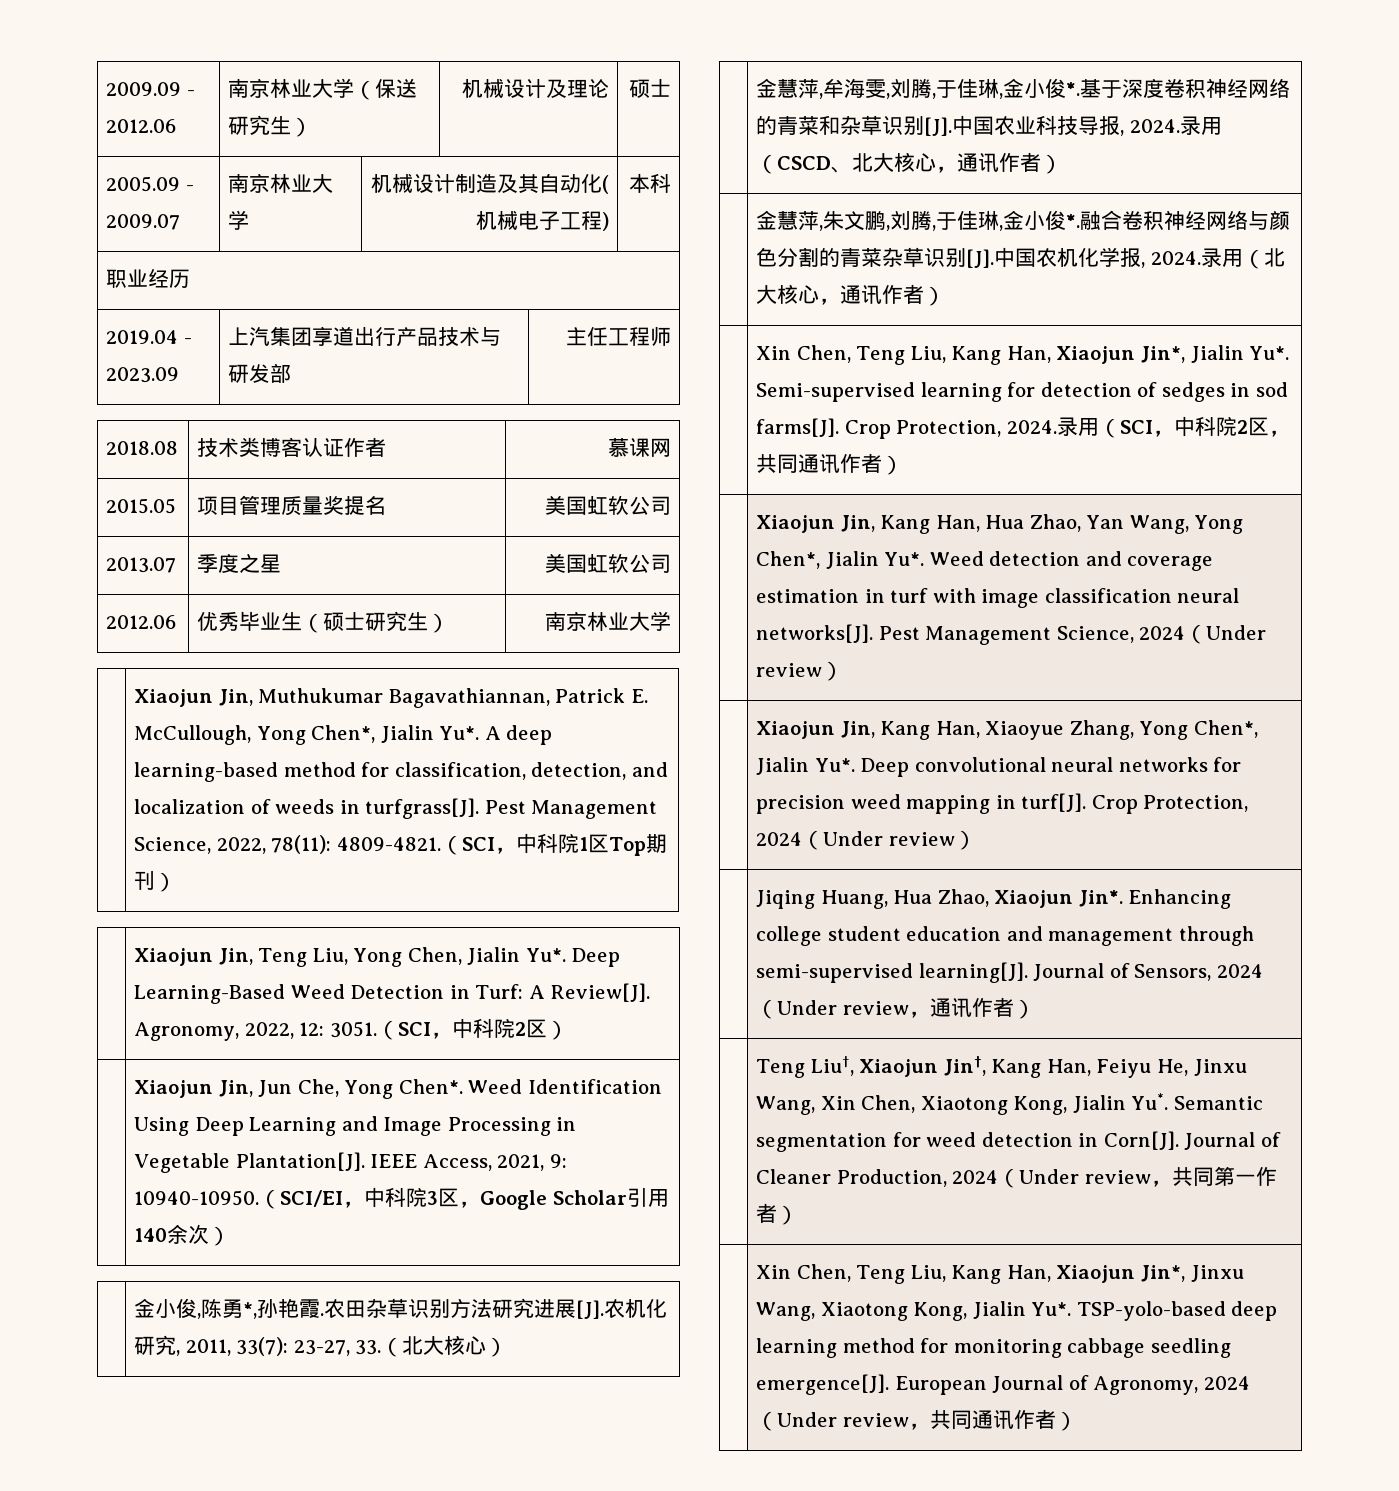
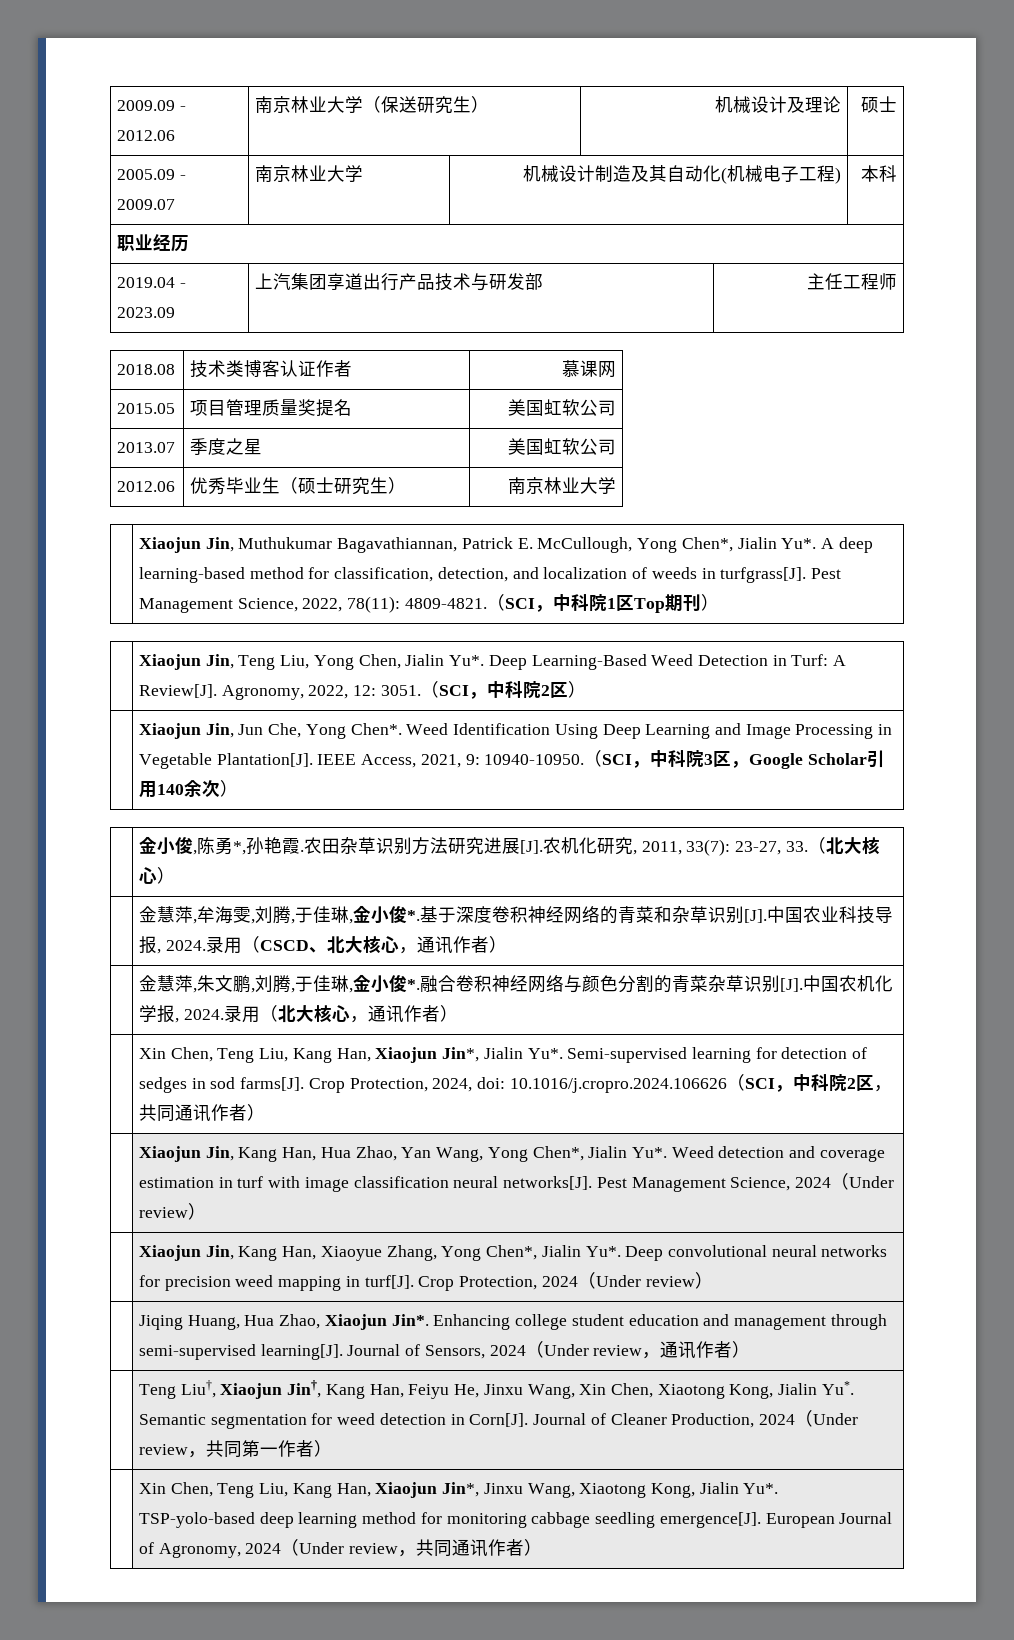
- | Xiaojun Jin, Jun Che, Yong Chen*. Weed Identification Using Deep Learning and Image Processing in Vegetable Plantation[J]. IEEE Access, 2021, 9: 10940-10950.（SCI/EI，中科院3区，Google Scholar引用140余次）
+ | Xiaojun Jin, Jun Che, Yong Chen*. Weed Identification Using Deep Learning and Image Processing in Vegetable Plantation[J]. IEEE Access, 2021, 9: 10940-10950.（SCI，中科院3区，Google Scholar引用140余次）
- | Xin Chen, Teng Liu, Kang Han, Xiaojun Jin*, Jialin Yu*. Semi-supervised learning for detection of sedges in sod farms[J]. Crop Protection, 2024.录用（SCI，中科院2区，共同通讯作者）
+ | Xin Chen, Teng Liu, Kang Han, Xiaojun Jin*, Jialin Yu*. Semi-supervised learning for detection of sedges in sod farms[J]. Crop Protection, 2024, doi: 10.1016/j.cropro.2024.106626（SCI，中科院2区，共同通讯作者）

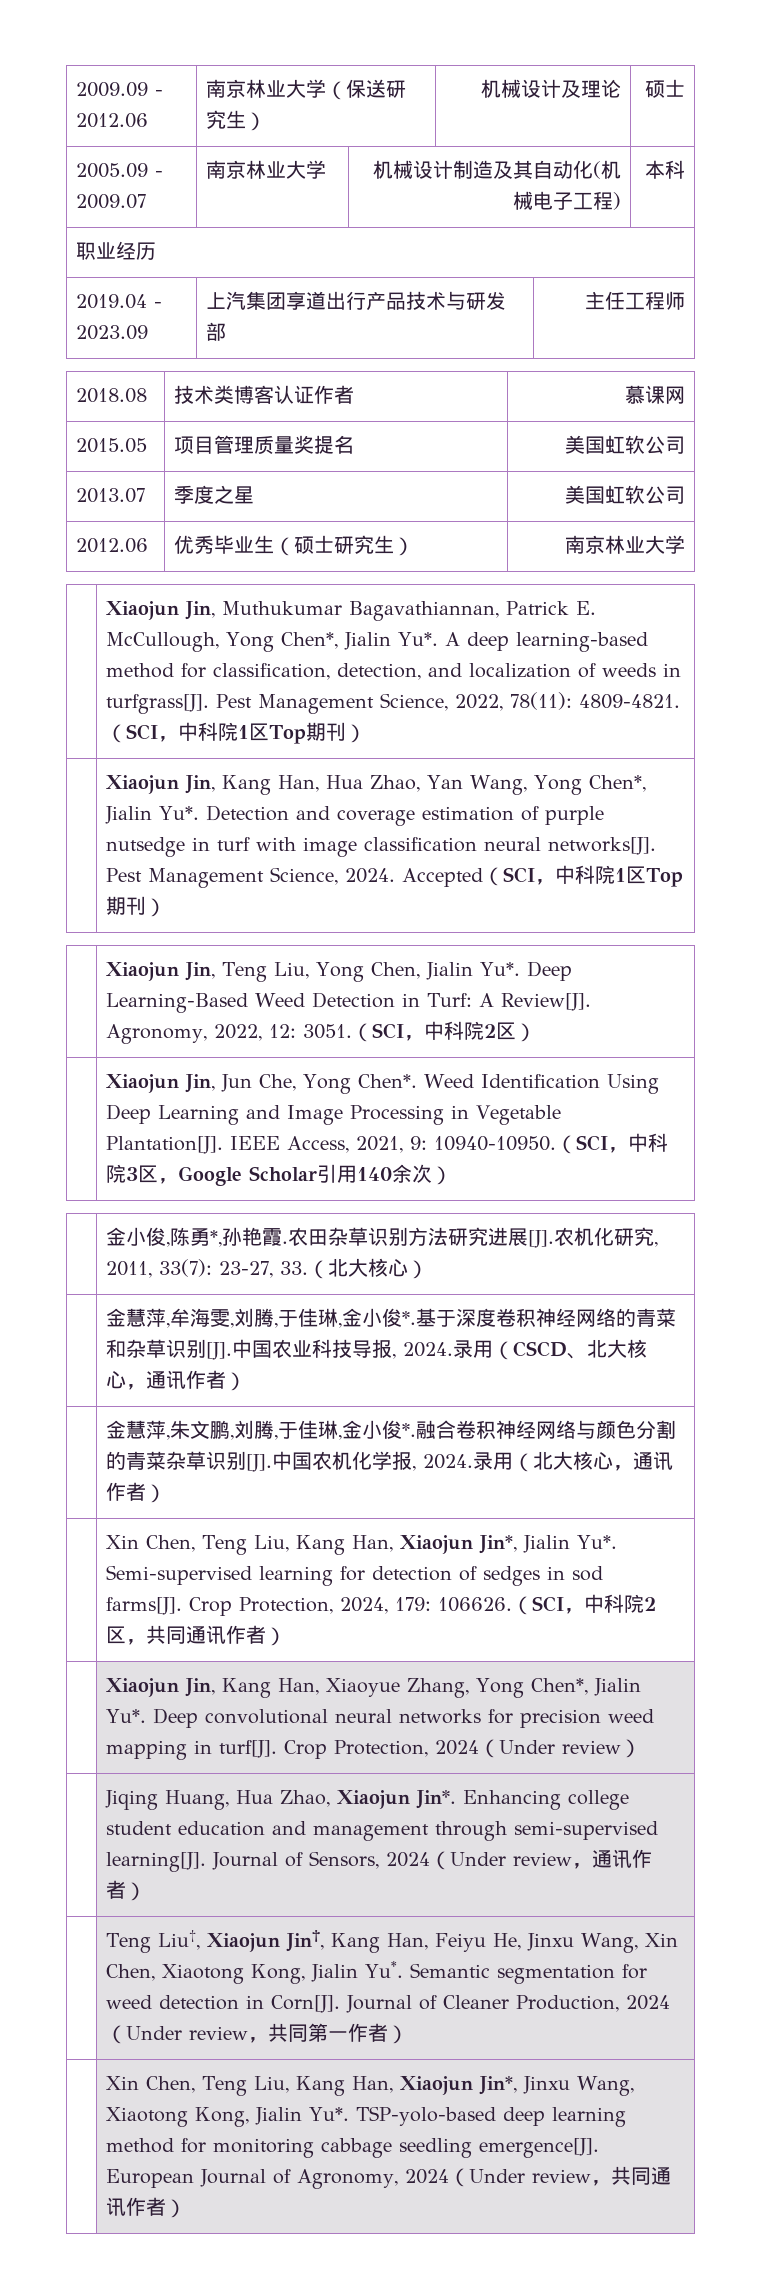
+ | Xiaojun Jin, Kang Han, Hua Zhao, Yan Wang, Yong Chen*, Jialin Yu*. Detection and coverage estimation of purple nutsedge in turf with image classification neural networks[J]. Pest Management Science, 2024. Accepted（SCI，中科院1区Top期刊）
- | Xin Chen, Teng Liu, Kang Han, Xiaojun Jin*, Jialin Yu*. Semi-supervised learning for detection of sedges in sod farms[J]. Crop Protection, 2024, doi: 10.1016/j.cropro.2024.106626（SCI，中科院2区，共同通讯作者）
+ | Xin Chen, Teng Liu, Kang Han, Xiaojun Jin*, Jialin Yu*. Semi-supervised learning for detection of sedges in sod farms[J]. Crop Protection, 2024, 179: 106626.（SCI，中科院2区，共同通讯作者）
- | Xiaojun Jin, Kang Han, Hua Zhao, Yan Wang, Yong Chen*, Jialin Yu*. Weed detection and coverage estimation in turf with image classification neural networks[J]. Pest Management Science, 2024（Under review）

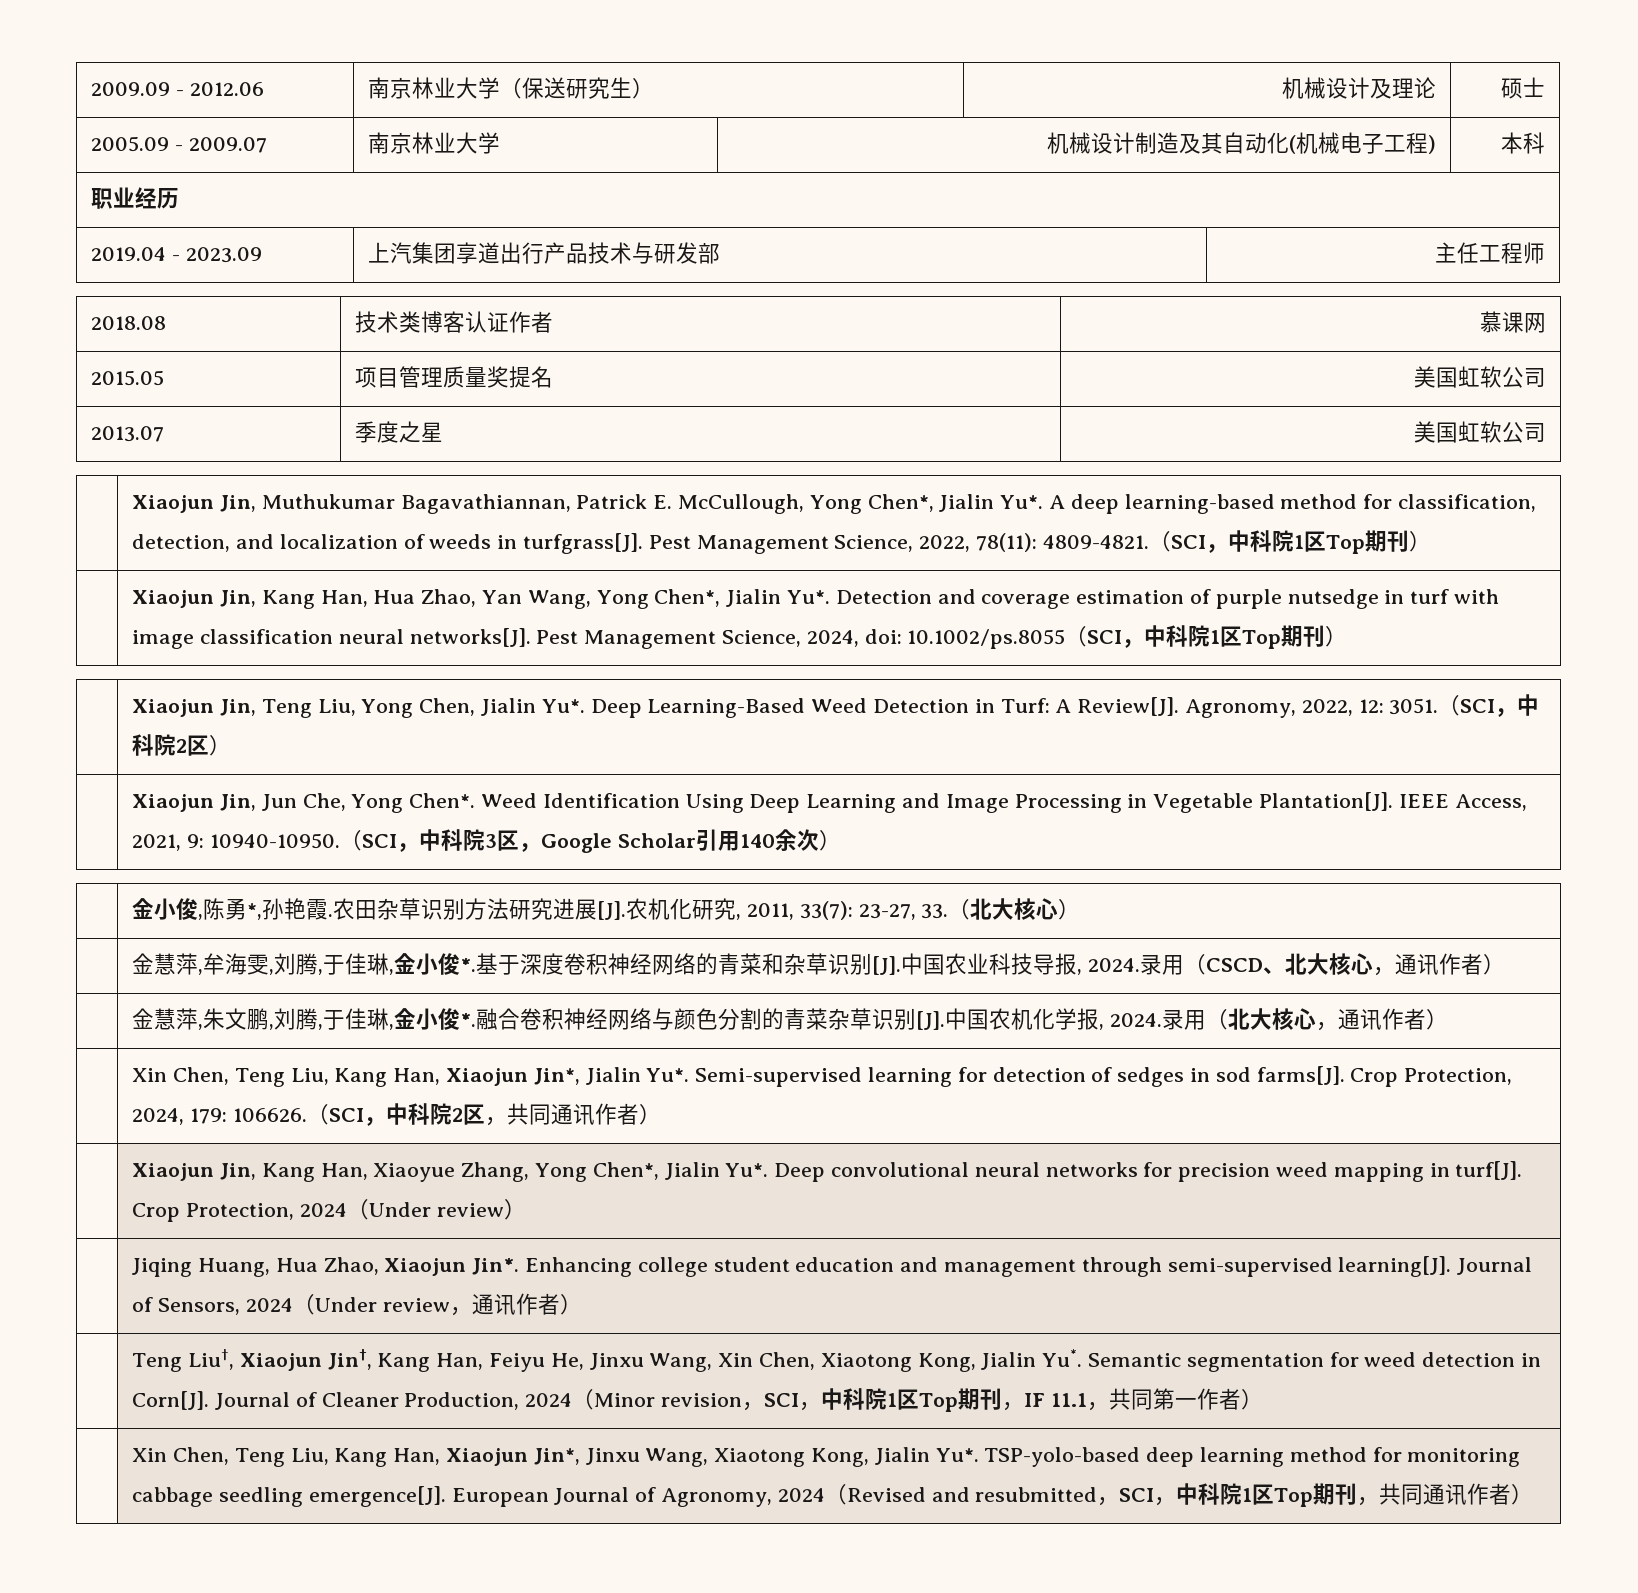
- 2012.06 | 优秀毕业生（硕士研究生） | 南京林业大学
- | Xiaojun Jin, Kang Han, Hua Zhao, Yan Wang, Yong Chen*, Jialin Yu*. Detection and coverage estimation of purple nutsedge in turf with image classification neural networks[J]. Pest Management Science, 2024. Accepted（SCI，中科院1区Top期刊）
+ | Xiaojun Jin, Kang Han, Hua Zhao, Yan Wang, Yong Chen*, Jialin Yu*. Detection and coverage estimation of purple nutsedge in turf with image classification neural networks[J]. Pest Management Science, 2024, doi: 10.1002/ps.8055（SCI，中科院1区Top期刊）
- Journal of Cleaner Production, 2024（Under review，共同第一作者）
+ Journal of Cleaner Production, 2024（Minor revision，SCI，中科院1区Top期刊，IF 11.1，共同第一作者）
- European Journal of Agronomy, 2024（Under review，共同通讯作者）
+ European Journal of Agronomy, 2024（Revised and resubmitted，SCI，中科院1区Top期刊，共同通讯作者）

